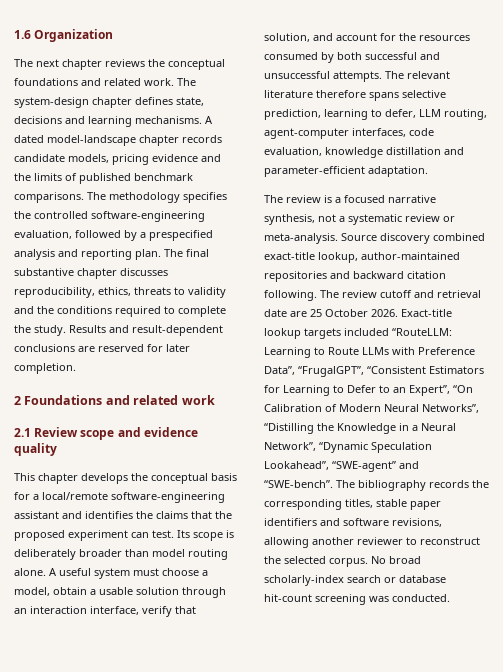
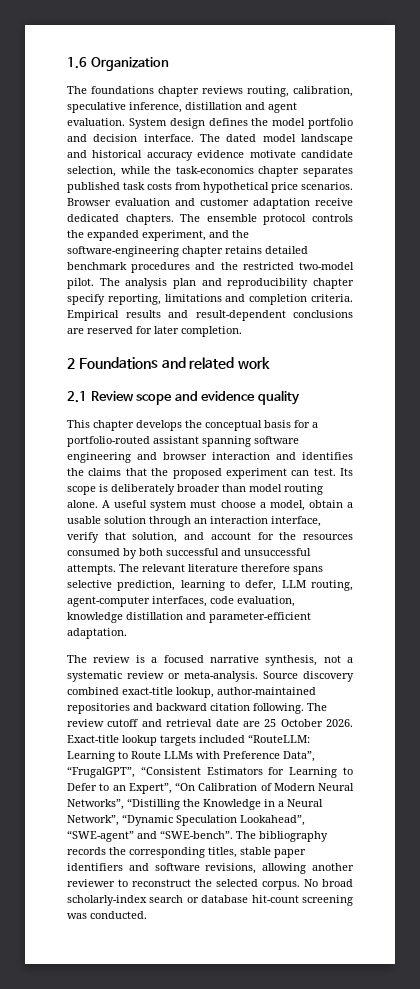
- The next chapter reviews the conceptual foundations and related work. The system-design chapter defines state, decisions and learning mechanisms. A dated model-landscape chapter records candidate models, pricing evidence and the limits of published benchmark comparisons. The methodology specifies the controlled software-engineering evaluation, followed by a prespecified analysis and reporting plan. The final substantive chapter discusses reproducibility, ethics, threats to validity and the conditions required to complete the study. Results and result-dependent conclusions are reserved for later completion.
+ The foundations chapter reviews routing, calibration, speculative inference, distillation and agent evaluation. System design defines the model portfolio and decision interface. The dated model landscape and historical accuracy evidence motivate candidate selection, while the task-economics chapter separates published task costs from hypothetical price scenarios. Browser evaluation and customer adaptation receive dedicated chapters. The ensemble protocol controls the expanded experiment, and the software-engineering chapter retains detailed benchmark procedures and the restricted two-model pilot. The analysis plan and reproducibility chapter specify reporting, limitations and completion criteria. Empirical results and result-dependent conclusions are reserved for later completion.
- This chapter develops the conceptual basis for a local/remote software-engineering assistant and identifies the claims that the proposed experiment can test.
+ This chapter develops the conceptual basis for a portfolio-routed assistant spanning software engineering and browser interaction and identifies the claims that the proposed experiment can test.

